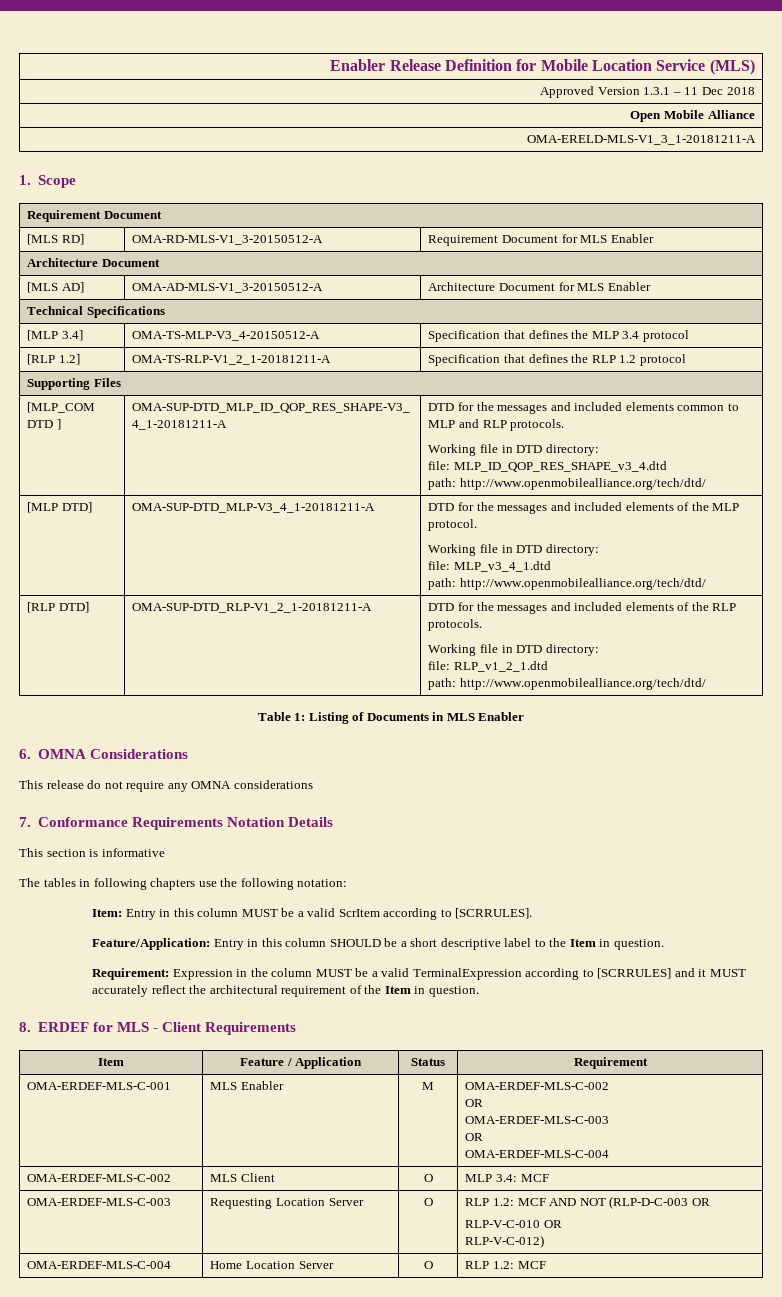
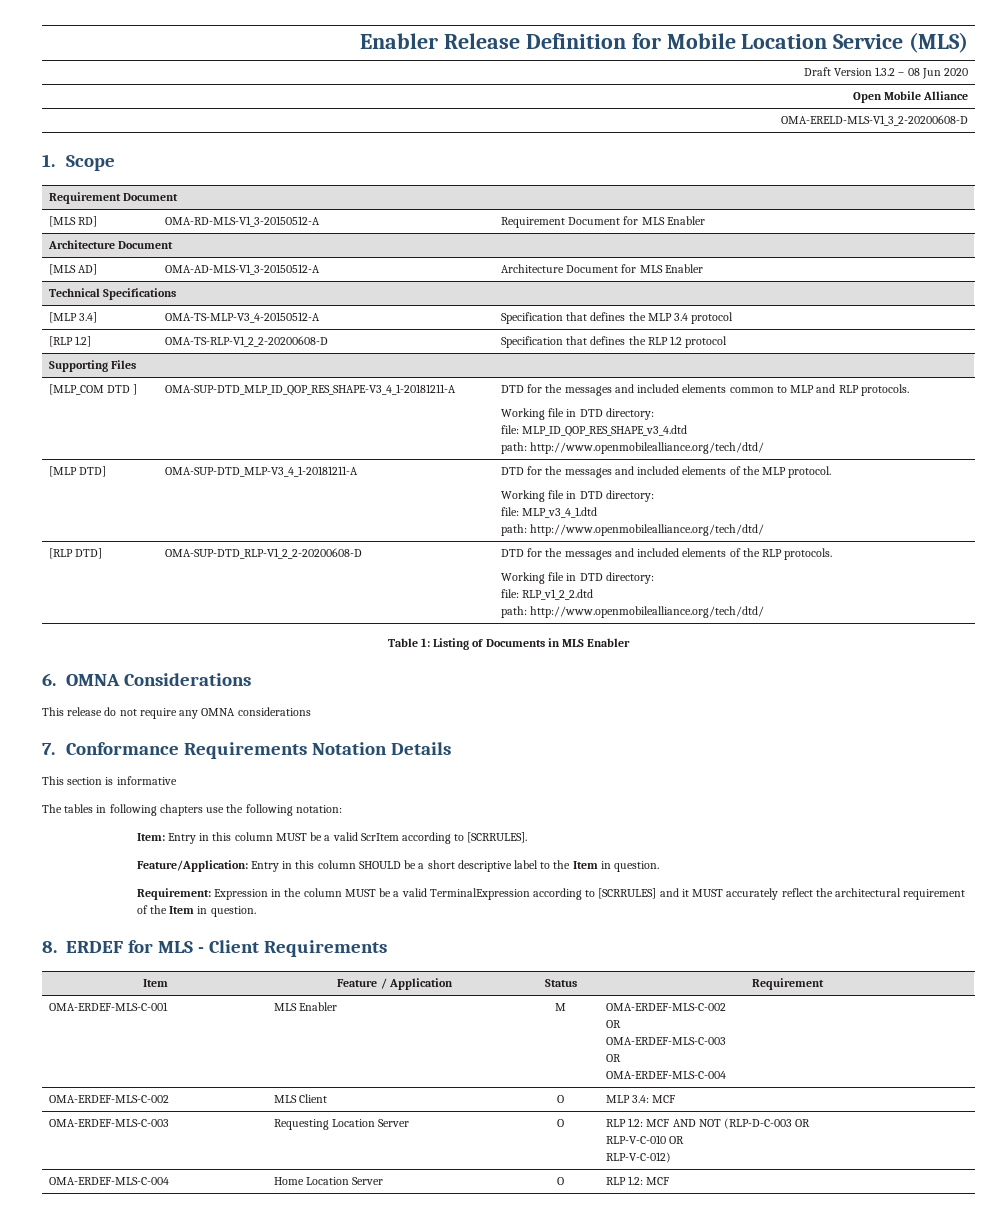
- Approved Version 1.3.1 – 11 Dec 2018
+ Draft Version 1.3.2 – 08 Jun 2020
- OMA-ERELD-MLS-V1_3_1-20181211-A
+ OMA-ERELD-MLS-V1_3_2-20200608-D
- [RLP 1.2] | OMA-TS-RLP-V1_2_1-20181211-A | Specification that defines the RLP 1.2 protocol
+ [RLP 1.2] | OMA-TS-RLP-V1_2_2-20200608-D | Specification that defines the RLP 1.2 protocol
- [RLP DTD] | OMA-SUP-DTD_RLP-V1_2_1-20181211-A | DTD for the messages and included elements of the RLP protocols.
+ [RLP DTD] | OMA-SUP-DTD_RLP-V1_2_2-20200608-D | DTD for the messages and included elements of the RLP protocols.
  Working file in DTD directory:
- file: RLP_v1_2_1.dtd
+ file: RLP_v1_2_2.dtd

